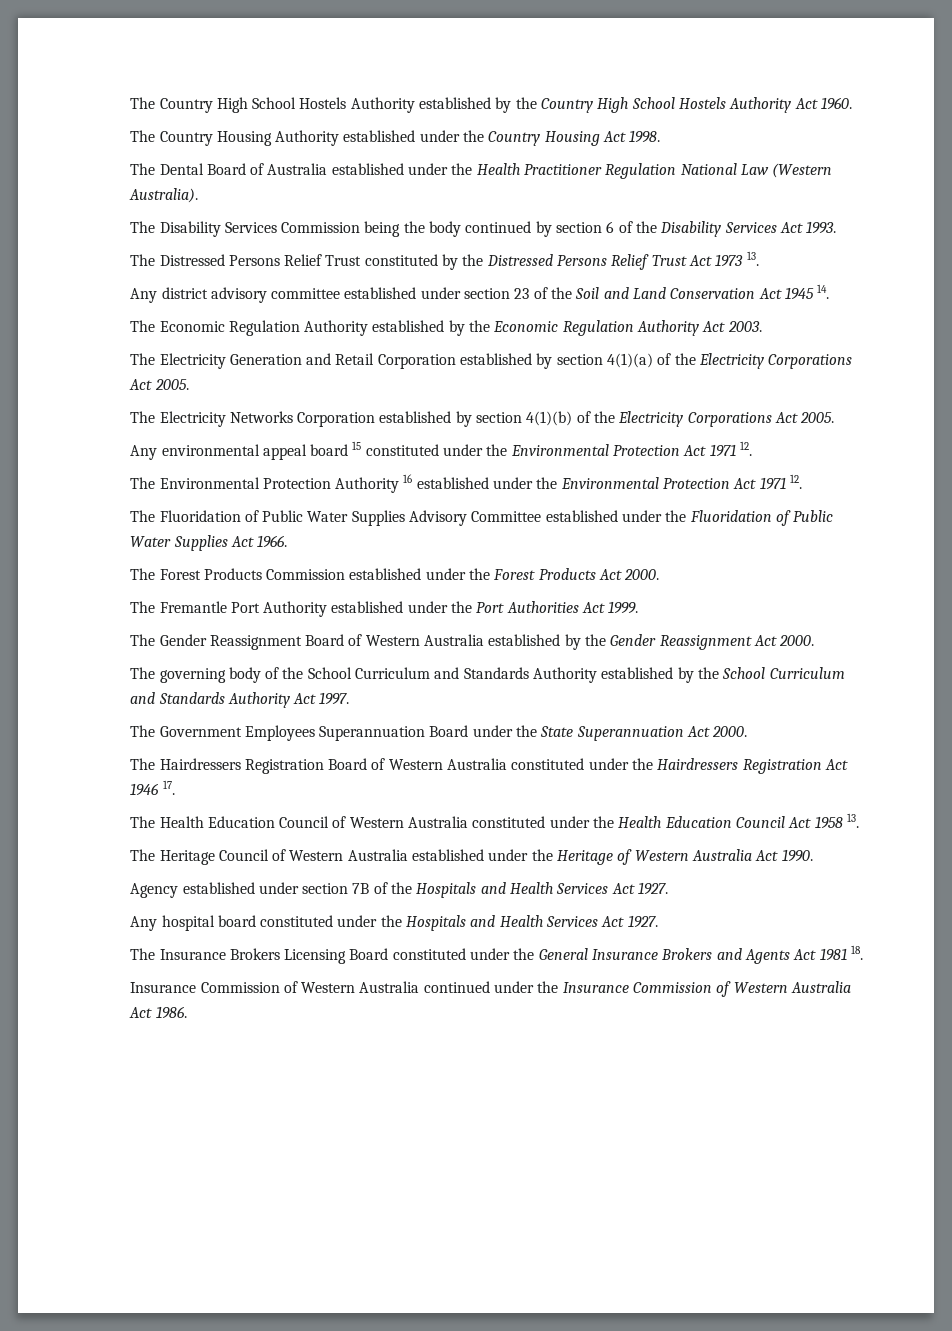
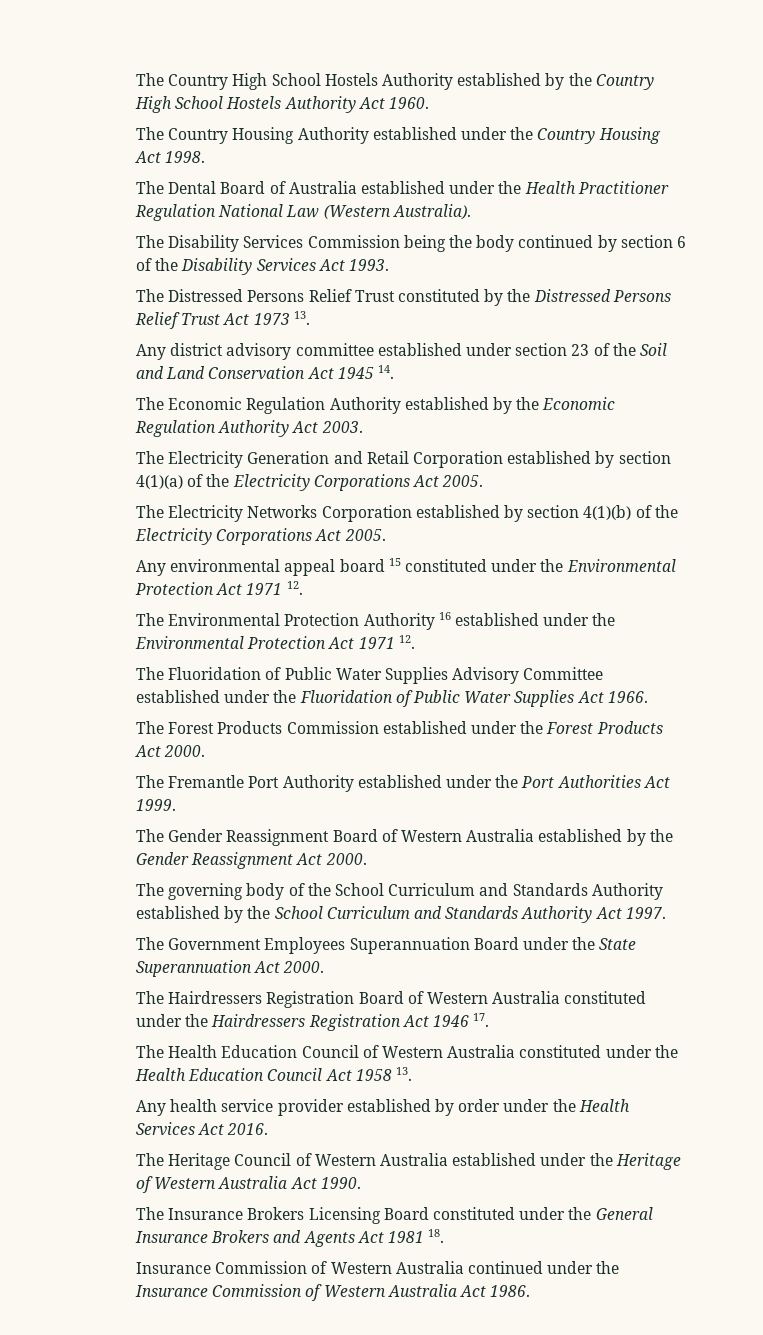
+ Any health service provider established by order under the Health Services Act 2016.
- Agency established under section 7B of the Hospitals and Health Services Act 1927.
- Any hospital board constituted under the Hospitals and Health Services Act 1927.

